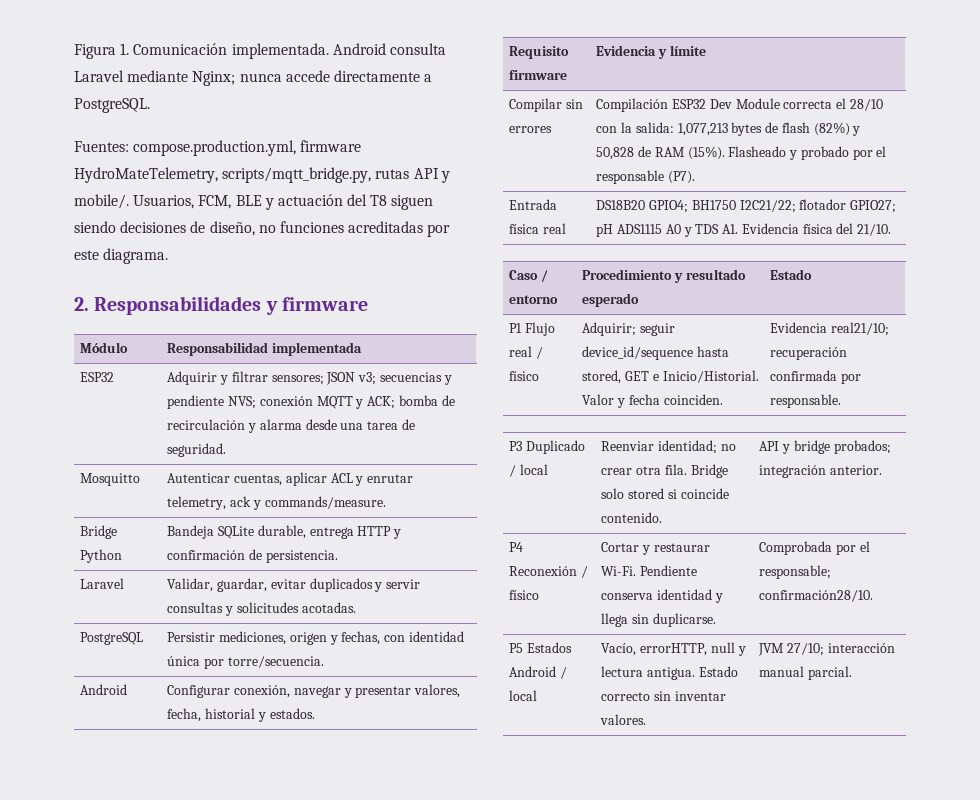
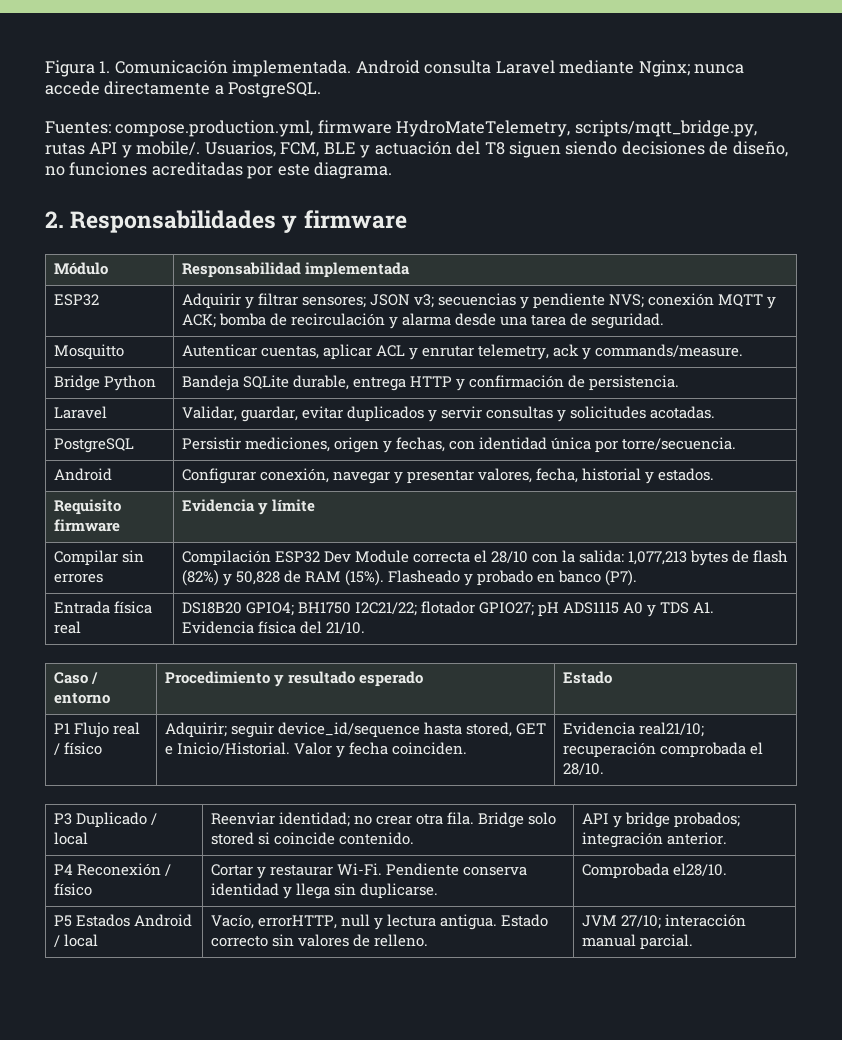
- Compilar sin errores | Compilación ESP32 Dev Module correcta el 28/10 con la salida: 1,077,213 bytes de flash (82%) y 50,828 de RAM (15%). Flasheado y probado por el responsable (P7).
+ Compilar sin errores | Compilación ESP32 Dev Module correcta el 28/10 con la salida: 1,077,213 bytes de flash (82%) y 50,828 de RAM (15%). Flasheado y probado en banco (P7).
- P1 Flujo real / físico | Adquirir; seguir device_id/sequence hasta stored, GET e Inicio/Historial. Valor y fecha coinciden. | Evidencia real21/10; recuperación confirmada por responsable.
+ P1 Flujo real / físico | Adquirir; seguir device_id/sequence hasta stored, GET e Inicio/Historial. Valor y fecha coinciden. | Evidencia real21/10; recuperación comprobada el 28/10.
- P4 Reconexión / físico | Cortar y restaurar Wi-Fi. Pendiente conserva identidad y llega sin duplicarse. | Comprobada por el responsable; confirmación28/10.
+ P4 Reconexión / físico | Cortar y restaurar Wi-Fi. Pendiente conserva identidad y llega sin duplicarse. | Comprobada el28/10.
- P5 Estados Android / local | Vacío, errorHTTP, null y lectura antigua. Estado correcto sin inventar valores. | JVM 27/10; interacción manual parcial.
+ P5 Estados Android / local | Vacío, errorHTTP, null y lectura antigua. Estado correcto sin valores de relleno. | JVM 27/10; interacción manual parcial.

